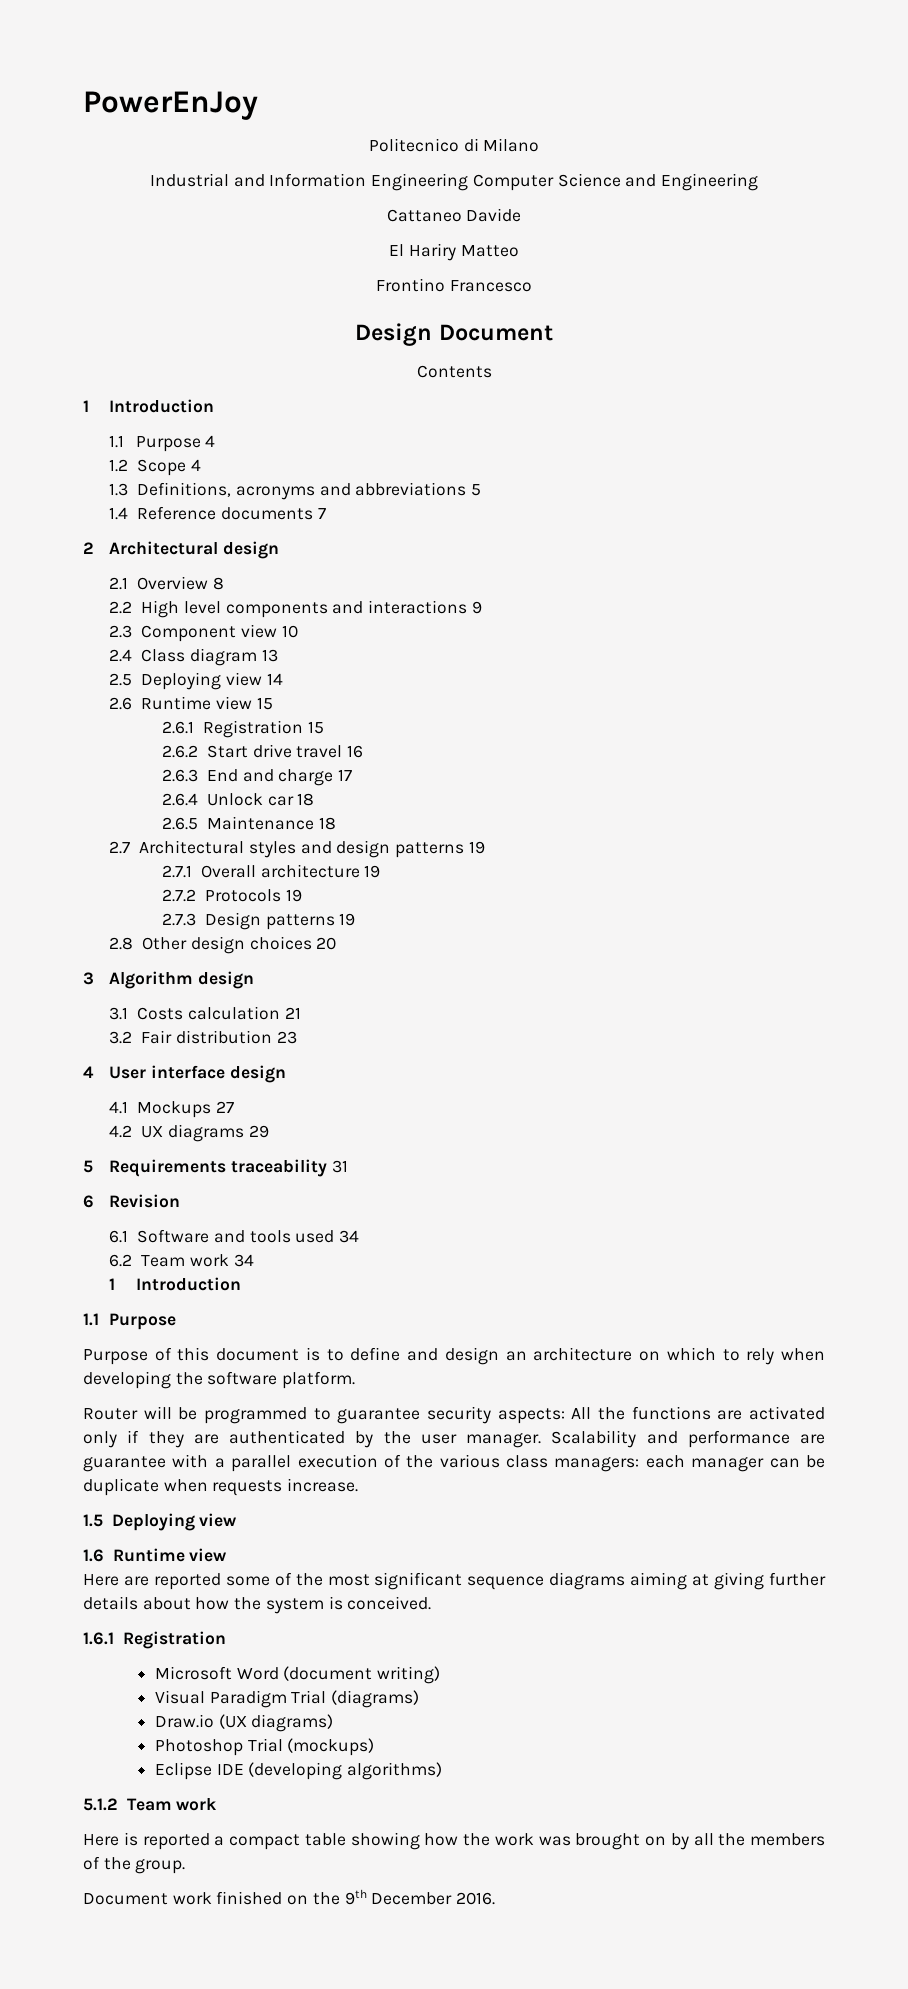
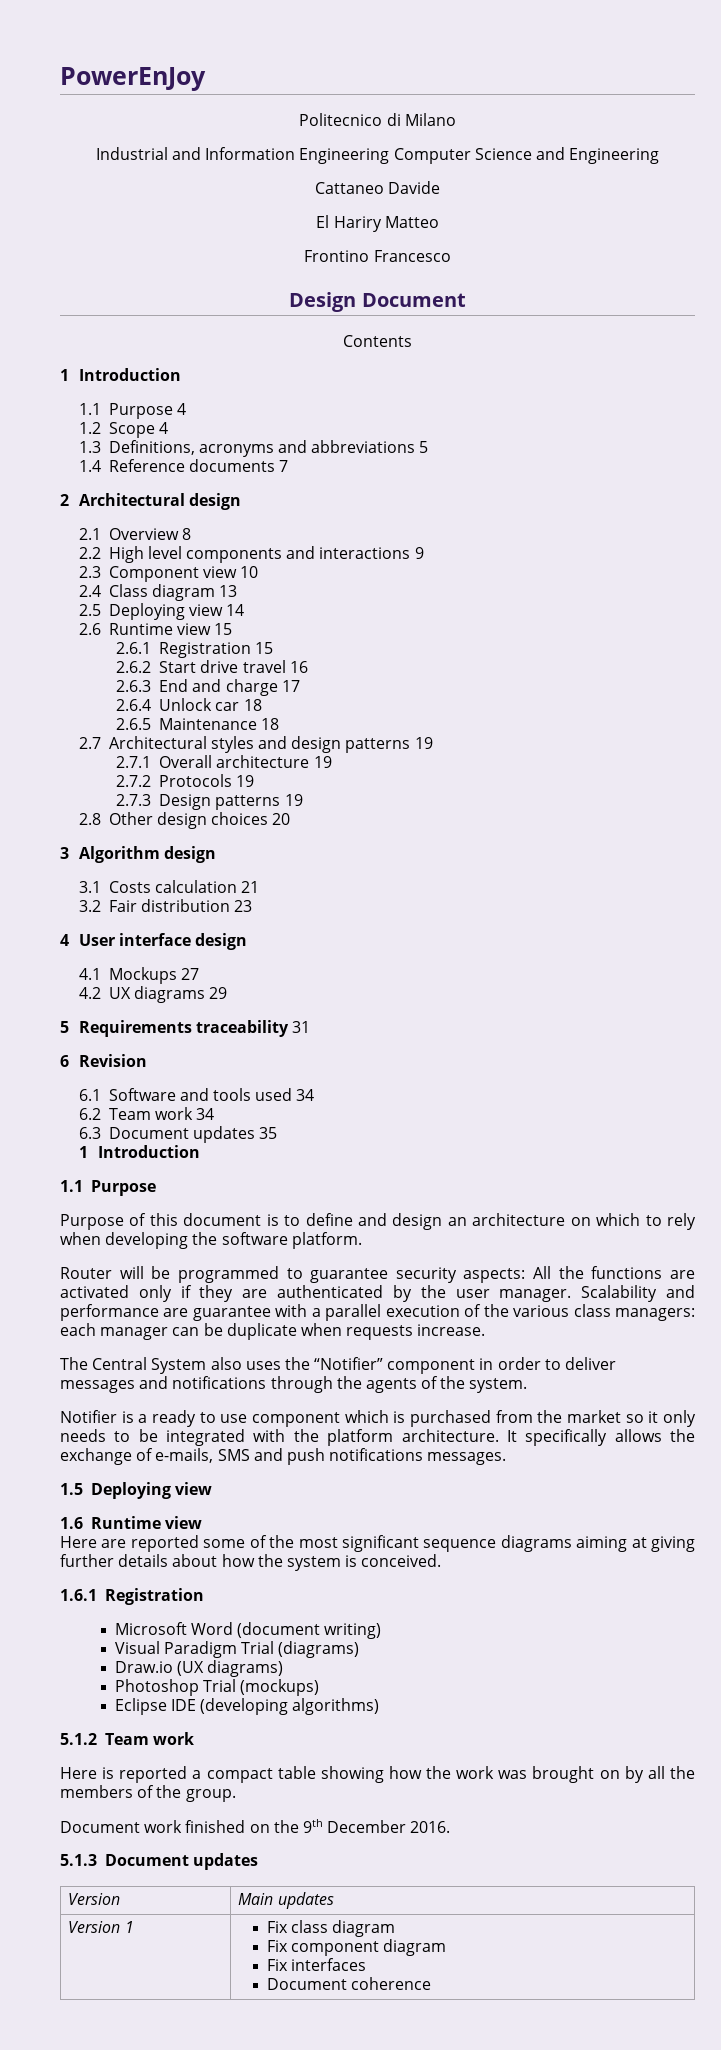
+ 6.3 Document updates 35
+ The Central System also uses the “Notifier” component in order to deliver messages and notifications through the agents of the system.
+ Notifier is a ready to use component which is purchased from the market so it only needs to be integrated with the platform architecture. It specifically allows the exchange of e-mails, SMS and push notifications messages.
+ 5.1.3 Document updates
+ Version | Main updates
+ Version 1 | Fix class diagram
+ Fix component diagram
+ Fix interfaces
+ Document coherence

